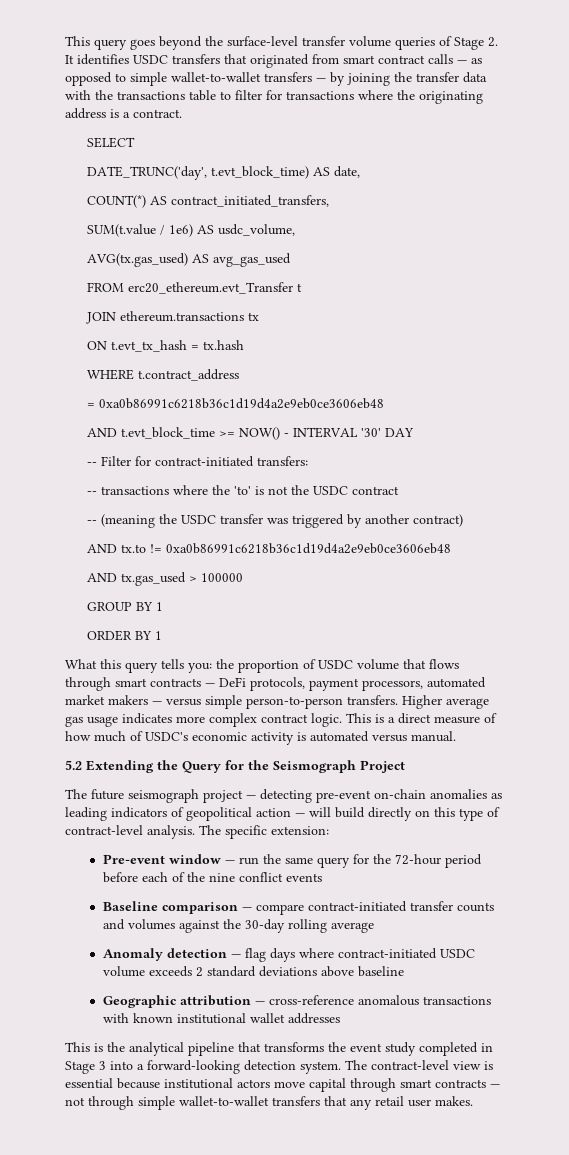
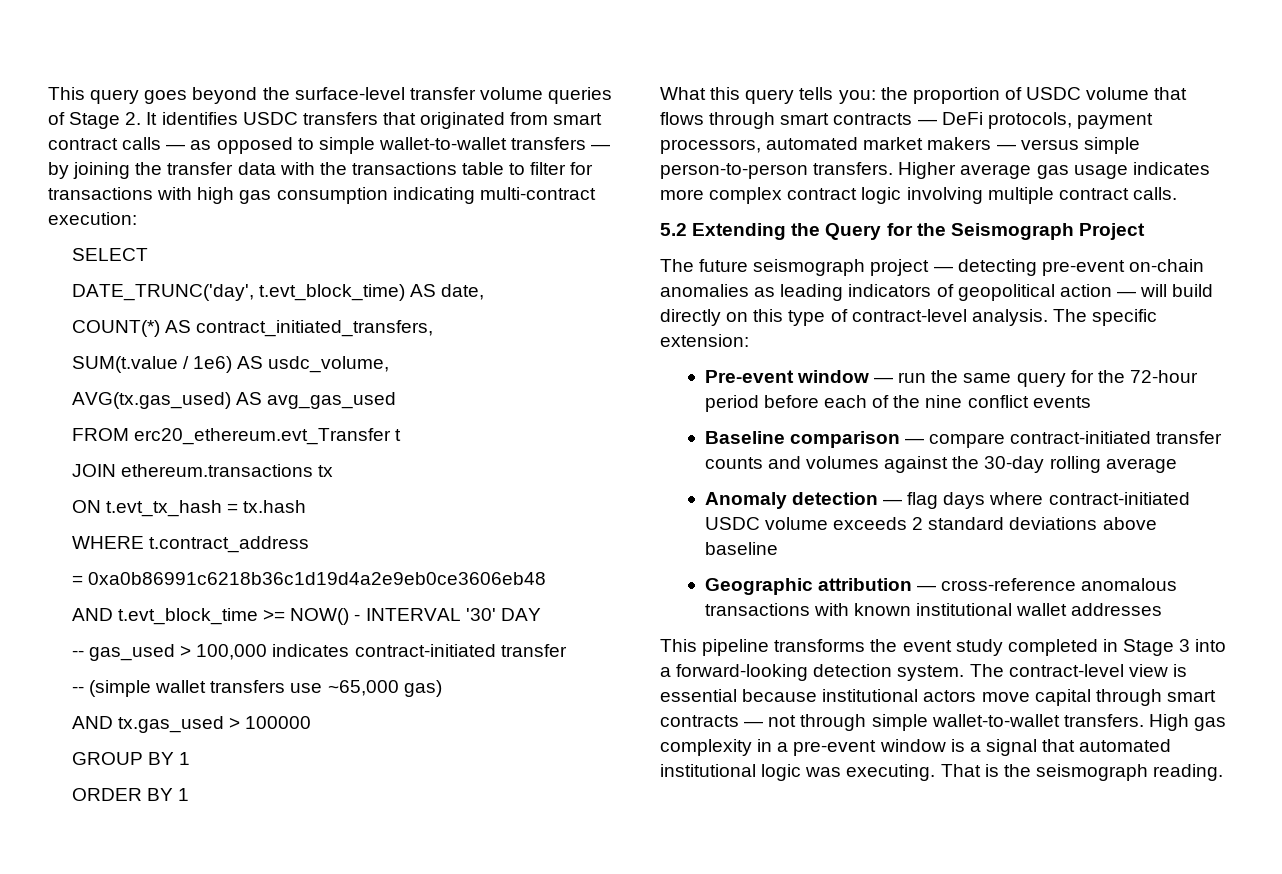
- This query goes beyond the surface-level transfer volume queries of Stage 2. It identifies USDC transfers that originated from smart contract calls — as opposed to simple wallet-to-wallet transfers — by joining the transfer data with the transactions table to filter for transactions where the originating address is a contract.
+ This query goes beyond the surface-level transfer volume queries of Stage 2. It identifies USDC transfers that originated from smart contract calls — as opposed to simple wallet-to-wallet transfers — by joining the transfer data with the transactions table to filter for transactions with high gas consumption indicating multi-contract execution:
- -- Filter for contract-initiated transfers:
- -- transactions where the 'to' is not the USDC contract
- -- (meaning the USDC transfer was triggered by another contract)
- AND tx.to != 0xa0b86991c6218b36c1d19d4a2e9eb0ce3606eb48
+ -- gas_used > 100,000 indicates contract-initiated transfer
+ -- (simple wallet transfers use ~65,000 gas)
- Higher average gas usage indicates more complex contract logic. This is a direct measure of how much of USDC's economic activity is automated versus manual.
+ Higher average gas usage indicates more complex contract logic involving multiple contract calls.
- This is the analytical pipeline that transforms the event study completed in Stage 3 into a forward-looking detection system.
+ This pipeline transforms the event study completed in Stage 3 into a forward-looking detection system.
- The contract-level view is essential because institutional actors move capital through smart contracts — not through simple wallet-to-wallet transfers that any retail user makes.
+ The contract-level view is essential because institutional actors move capital through smart contracts — not through simple wallet-to-wallet transfers. High gas complexity in a pre-event window is a signal that automated institutional logic was executing. That is the seismograph reading.

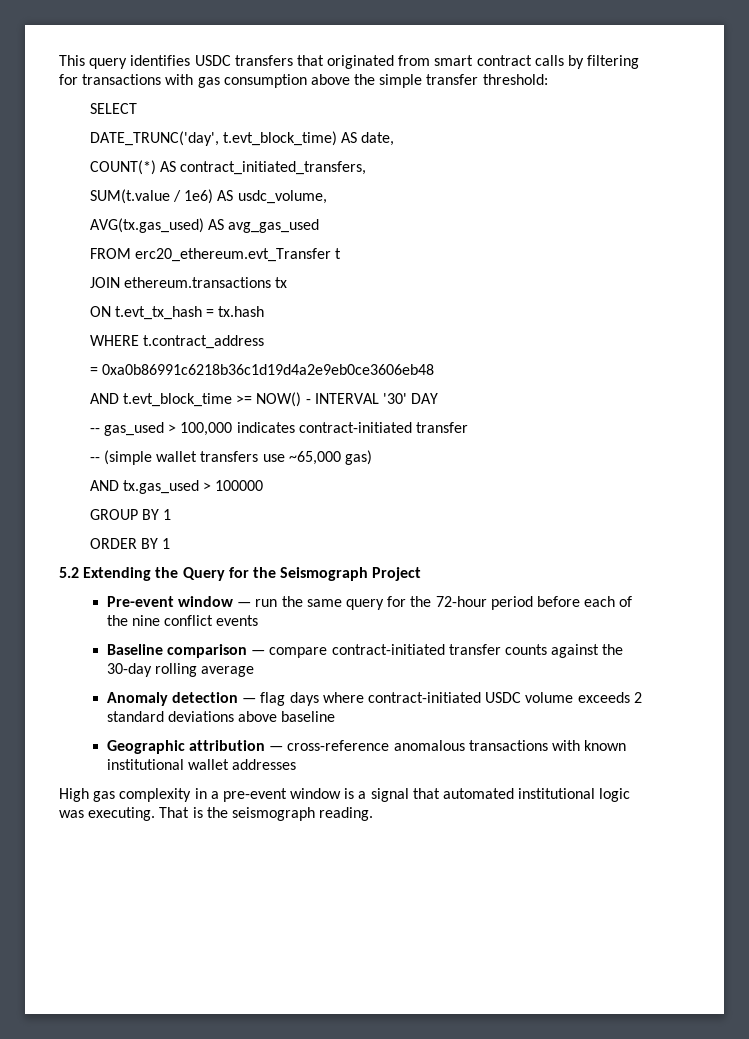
- This query goes beyond the surface-level transfer volume queries of Stage 2. It identifies USDC transfers that originated from smart contract calls — as opposed to simple wallet-to-wallet transfers — by joining the transfer data with the transactions table to filter for transactions with high gas consumption indicating multi-contract execution:
+ This query identifies USDC transfers that originated from smart contract calls by filtering for transactions with gas consumption above the simple transfer threshold:
- What this query tells you: the proportion of USDC volume that flows through smart contracts — DeFi protocols, payment processors, automated market makers — versus simple person-to-person transfers. Higher average gas usage indicates more complex contract logic involving multiple contract calls.
- The future seismograph project — detecting pre-event on-chain anomalies as leading indicators of geopolitical action — will build directly on this type of contract-level analysis. The specific extension:
- Baseline comparison — compare contract-initiated transfer counts and volumes against the 30-day rolling average
+ Baseline comparison — compare contract-initiated transfer counts against the 30-day rolling average
- This pipeline transforms the event study completed in Stage 3 into a forward-looking detection system. The contract-level view is essential because institutional actors move capital through smart contracts — not through simple wallet-to-wallet transfers.

